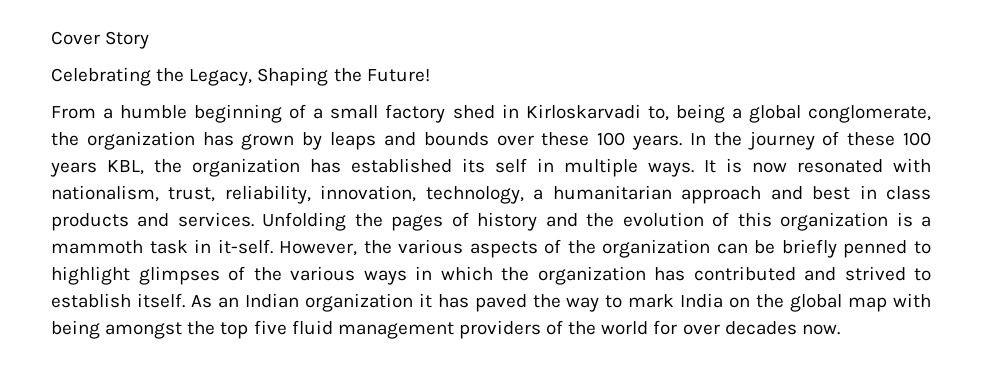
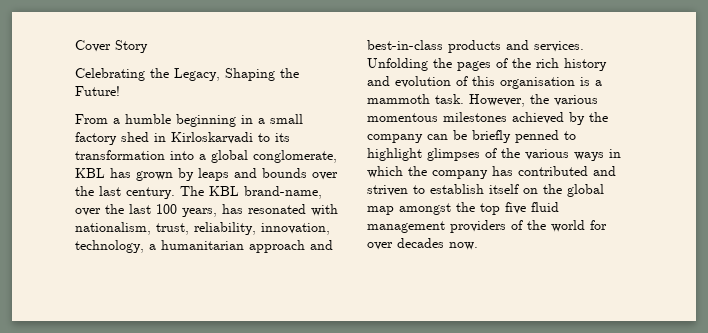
- From a humble beginning of a small factory shed in Kirloskarvadi to, being a global conglomerate, the organization has grown by leaps and bounds over these 100 years. In the journey of these 100 years KBL, the organization has established its self in multiple ways. It is now resonated with nationalism, trust, reliability, innovation, technology, a humanitarian approach and best in class products and services.
+ From a humble beginning in a small factory shed in Kirloskarvadi to its transformation into a global conglomerate, KBL has grown by leaps and bounds over the last century. The KBL brand-name, over the last 100 years, has resonated with nationalism, trust, reliability, innovation, technology, a humanitarian approach and best-in-class products and services.
- Unfolding the pages of history and the evolution of this organization is a mammoth task in it-self. However, the various aspects of the organization can be briefly penned to highlight glimpses of the various ways in which the organization has contributed and strived to establish itself. As an Indian organization it has paved the way to mark India on the global map with being amongst the top five fluid management providers of the world for over decades now.
+ Unfolding the pages of the rich history and evolution of this organisation is a mammoth task. However, the various momentous milestones achieved by the company can be briefly penned to highlight glimpses of the various ways in which the company has contributed and striven to establish itself on the global map amongst the top five fluid management providers of the world for over decades now.

